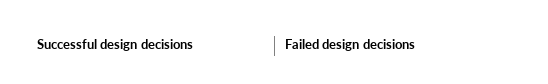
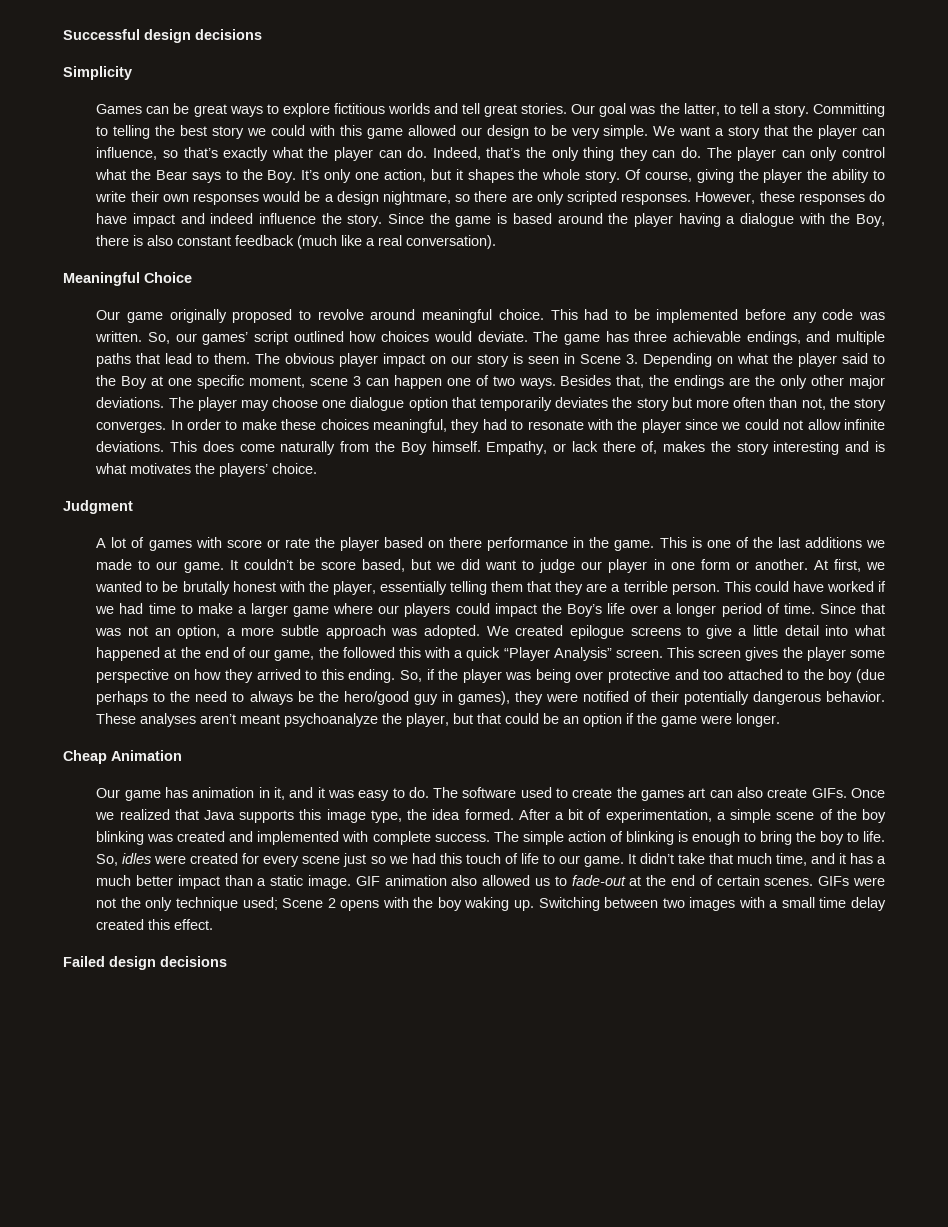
+ Simplicity
+ Games can be great ways to explore fictitious worlds and tell great stories. Our goal was the latter, to tell a story. Committing to telling the best story we could with this game allowed our design to be very simple. We want a story that the player can influence, so that’s exactly what the player can do. Indeed, that’s the only thing they can do. The player can only control what the Bear says to the Boy. It’s only one action, but it shapes the whole story. Of course, giving the player the ability to write their own responses would be a design nightmare, so there are only scripted responses. However, these responses do have impact and indeed influence the story. Since the game is based around the player having a dialogue with the Boy, there is also constant feedback (much like a real conversation).
+ Meaningful Choice
+ Our game originally proposed to revolve around meaningful choice. This had to be implemented before any code was written. So, our games’ script outlined how choices would deviate. The game has three achievable endings, and multiple paths that lead to them. The obvious player impact on our story is seen in Scene 3. Depending on what the player said to the Boy at one specific moment, scene 3 can happen one of two ways. Besides that, the endings are the only other major deviations. The player may choose one dialogue option that temporarily deviates the story but more often than not, the story converges. In order to make these choices meaningful, they had to resonate with the player since we could not allow infinite deviations. This does come naturally from the Boy himself. Empathy, or lack there of, makes the story interesting and is what motivates the players’ choice.
+ Judgment
+ A lot of games with score or rate the player based on there performance in the game. This is one of the last additions we made to our game. It couldn’t be score based, but we did want to judge our player in one form or another. At first, we wanted to be brutally honest with the player, essentially telling them that they are a terrible person. This could have worked if we had time to make a larger game where our players could impact the Boy’s life over a longer period of time. Since that was not an option, a more subtle approach was adopted. We created epilogue screens to give a little detail into what happened at the end of our game, the followed this with a quick “Player Analysis” screen. This screen gives the player some perspective on how they arrived to this ending. So, if the player was being over protective and too attached to the boy (due perhaps to the need to always be the hero/good guy in games), they were notified of their potentially dangerous behavior. These analyses aren’t meant psychoanalyze the player, but that could be an option if the game were longer.
+ Cheap Animation
+ Our game has animation in it, and it was easy to do. The software used to create the games art can also create GIFs. Once we realized that Java supports this image type, the idea formed. After a bit of experimentation, a simple scene of the boy blinking was created and implemented with complete success. The simple action of blinking is enough to bring the boy to life. So, idles were created for every scene just so we had this touch of life to our game. It didn’t take that much time, and it has a much better impact than a static image. GIF animation also allowed us to fade-out at the end of certain scenes. GIFs were not the only technique used; Scene 2 opens with the boy waking up. Switching between two images with a small time delay created this effect.

